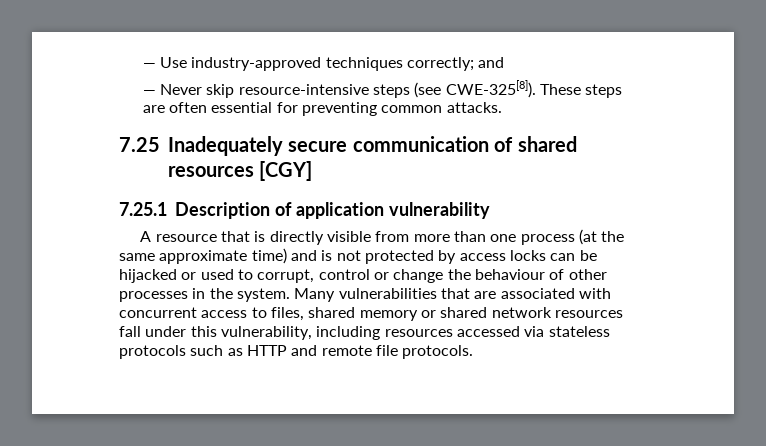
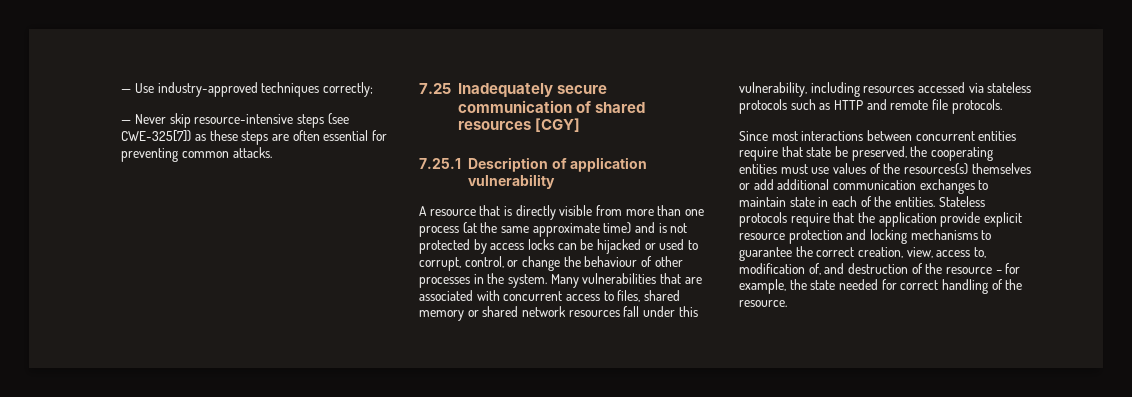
- — Use industry-approved techniques correctly; and
+ — Use industry-approved techniques correctly;
- — Never skip resource-intensive steps (see CWE-325[8]). These steps are often essential for preventing common attacks.
+ — Never skip resource-intensive steps (see CWE-325[7]) as these steps are often essential for preventing common attacks.
- A resource that is directly visible from more than one process (at the same approximate time) and is not protected by access locks can be hijacked or used to corrupt, control or change the behaviour of other processes in the system.
+ A resource that is directly visible from more than one process (at the same approximate time) and is not protected by access locks can be hijacked or used to corrupt, control, or change the behaviour of other processes in the system.
+ Since most interactions between concurrent entities require that state be preserved, the cooperating entities must use values of the resources(s) themselves or add additional communication exchanges to maintain state in each of the entities. Stateless protocols require that the application provide explicit resource protection and locking mechanisms to guarantee the correct creation, view, access to, modification of, and destruction of the resource – for example, the state needed for correct handling of the resource.

